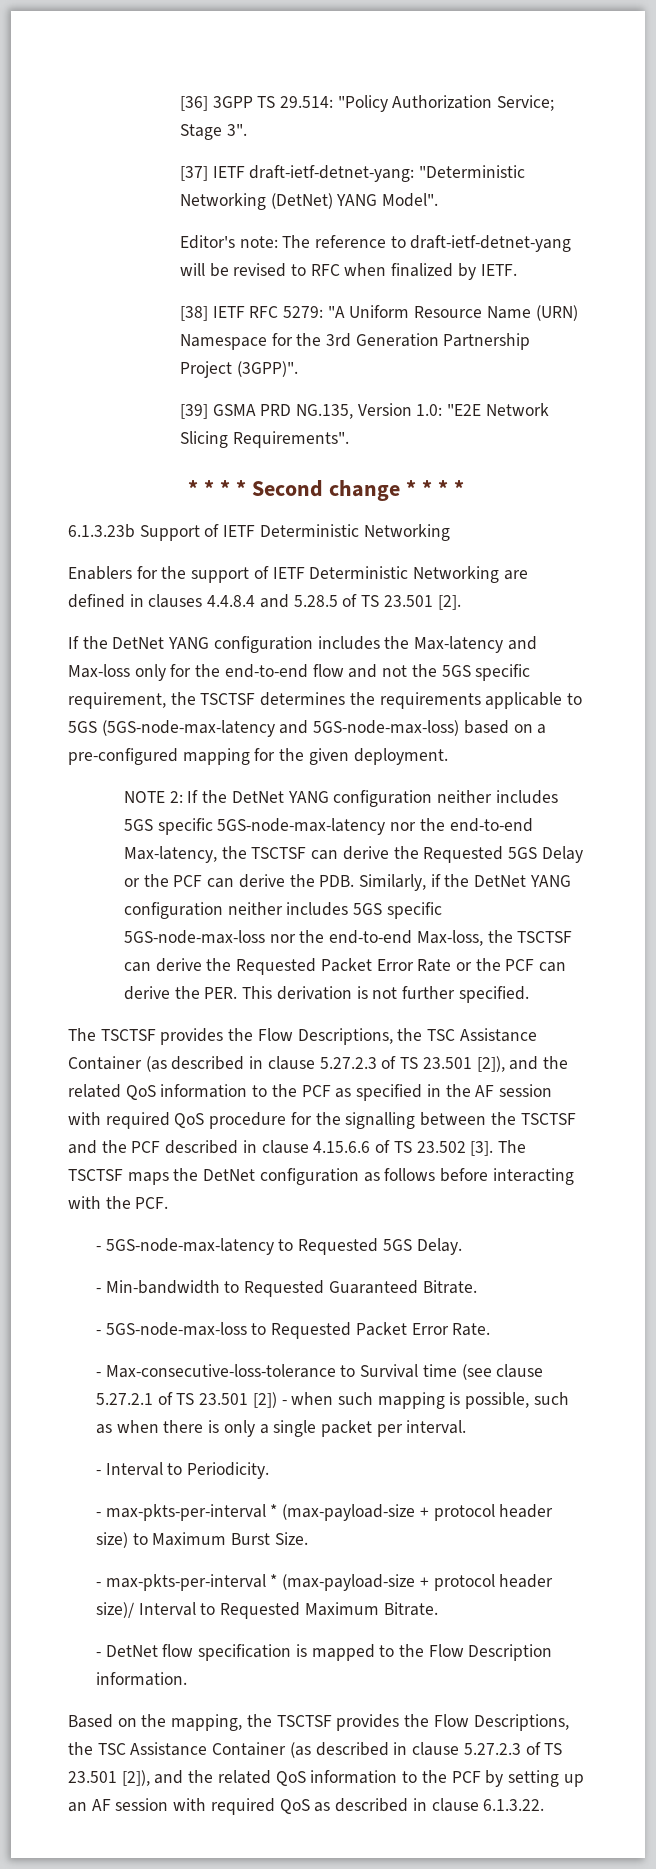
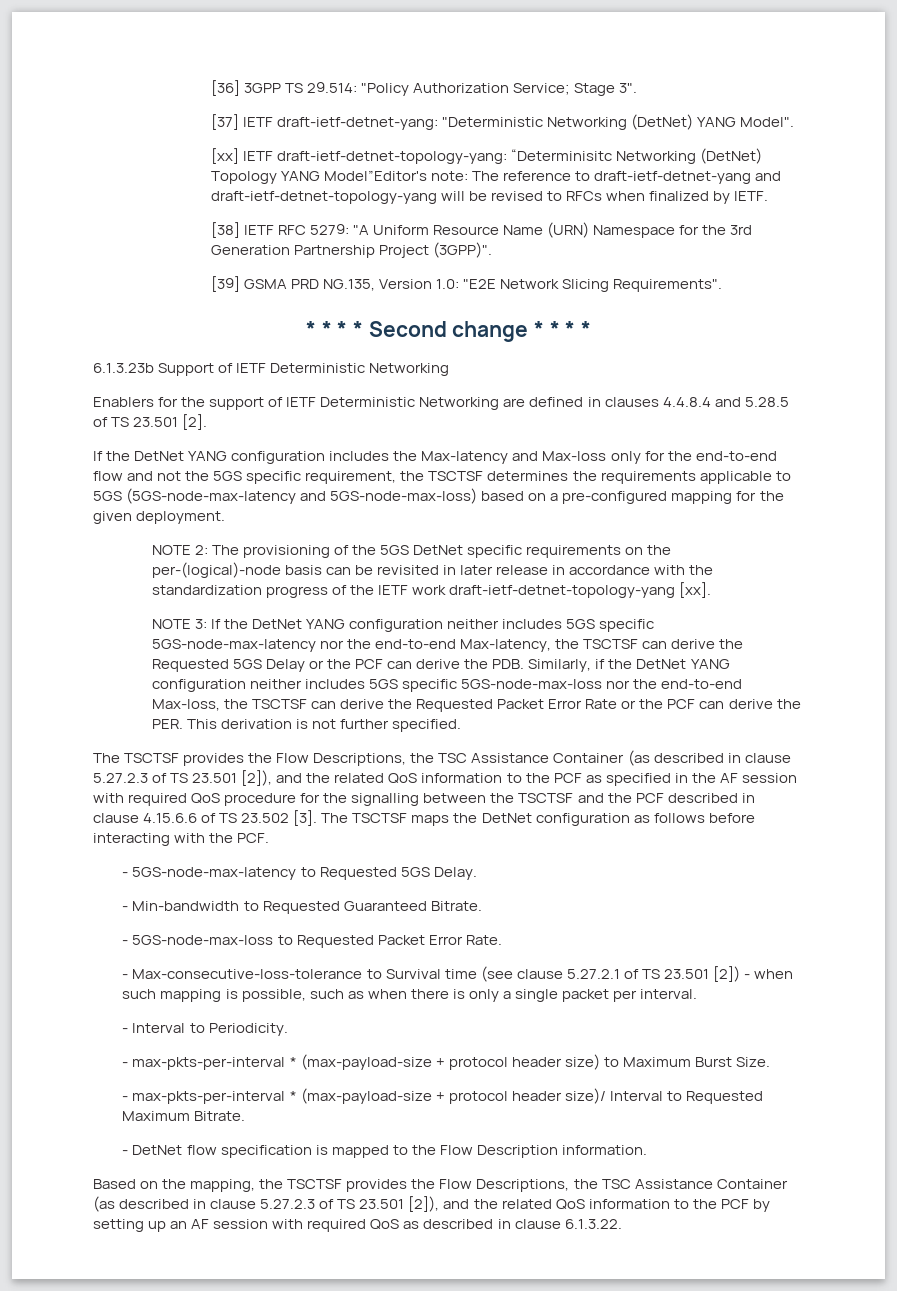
- Editor's note: The reference to draft-ietf-detnet-yang will be revised to RFC when finalized by IETF.
+ [xx] IETF draft-ietf-detnet-topology-yang: “Determinisitc Networking (DetNet) Topology YANG Model”Editor's note: The reference to draft-ietf-detnet-yang and draft-ietf-detnet-topology-yang will be revised to RFCs when finalized by IETF.
+ The provisioning of the 5GS DetNet specific requirements on the per-(logical)-node basis can be revisited in later release in accordance with the standardization progress of the IETF work draft-ietf-detnet-topology-yang [xx].
+ NOTE 3:

